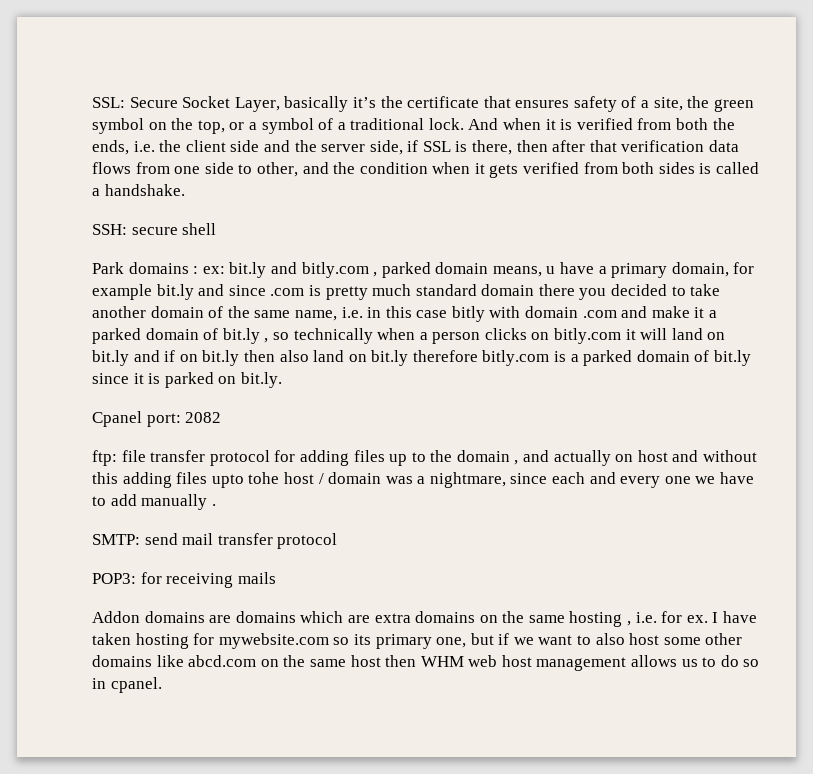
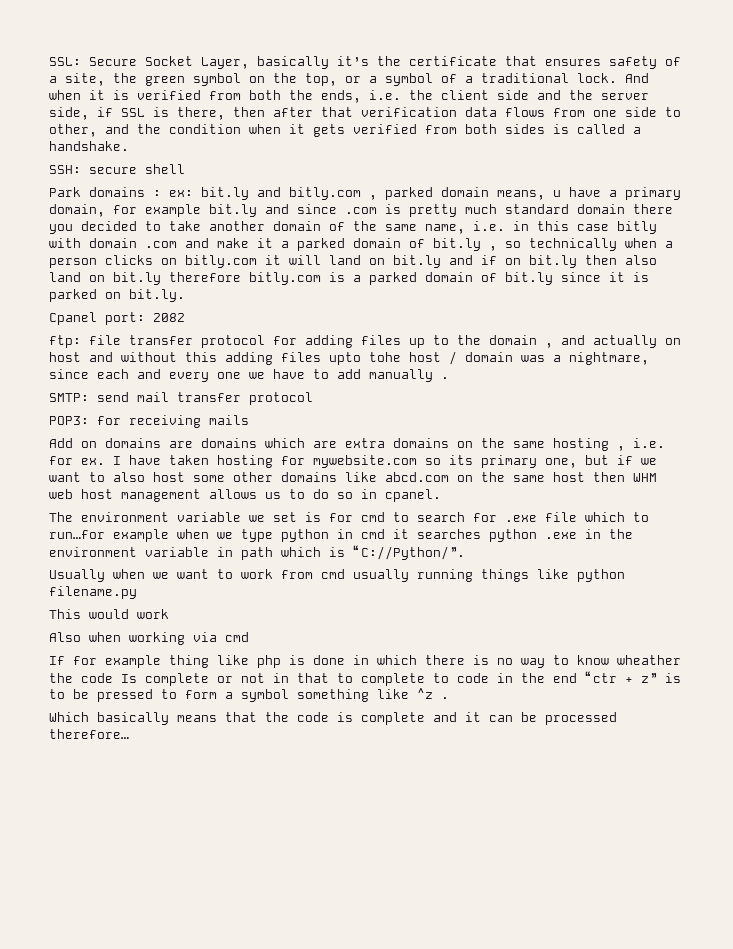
- Addon domains are domains which are extra domains on the same hosting , i.e. for ex.
+ Add on domains are domains which are extra domains on the same hosting , i.e. for ex.
+ The environment variable we set is for cmd to search for .exe file which to run…for example when we type python in cmd it searches python .exe in the environment variable in path which is “C://Python/”.
+ Usually when we want to work from cmd usually running things like python filename.py
+ This would work
+ Also when working via cmd
+ If for example thing like php is done in which there is no way to know wheather the code Is complete or not in that to complete to code in the end “ctr + z” is to be pressed to form a symbol something like ^z .
+ Which basically means that the code is complete and it can be processed therefore…

